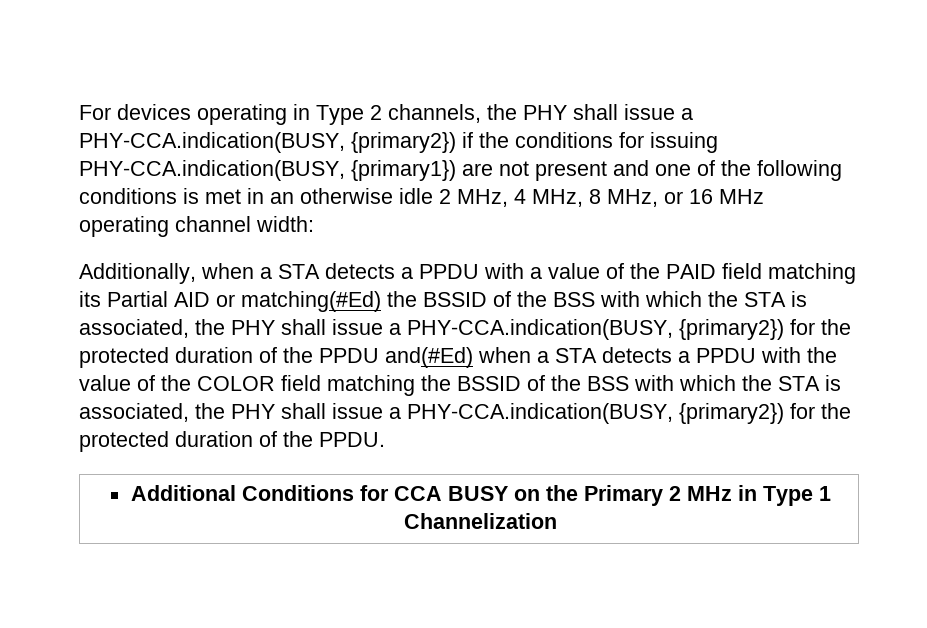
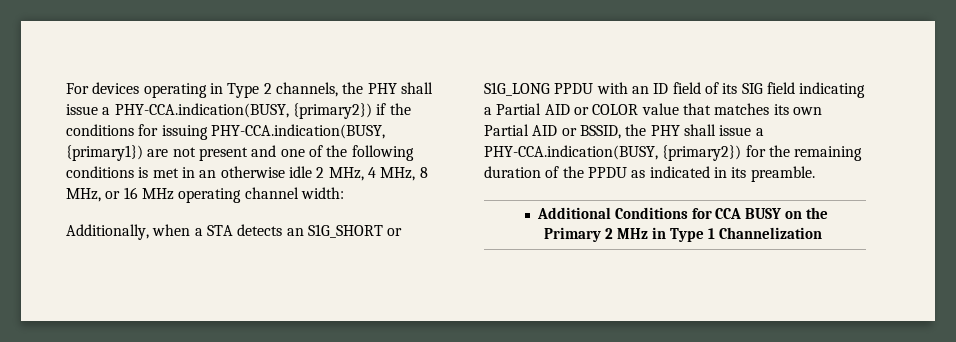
- Additionally, when a STA detects a PPDU with a value of the PAID field matching its Partial AID or matching(#Ed) the BSSID of the BSS with which the STA is associated, the PHY shall issue a PHY-CCA.indication(BUSY, {primary2}) for the protected duration of the PPDU and(#Ed) when a STA detects a PPDU with the value of the COLOR field matching the BSSID of the BSS with which the STA is associated, the PHY shall issue a PHY-CCA.indication(BUSY, {primary2}) for the protected duration of the PPDU.
+ Additionally, when a STA detects an S1G_SHORT or S1G_LONG PPDU with an ID field of its SIG field indicating a Partial AID or COLOR value that matches its own Partial AID or BSSID, the PHY shall issue a PHY-CCA.indication(BUSY, {primary2}) for the remaining duration of the PPDU as indicated in its preamble.

